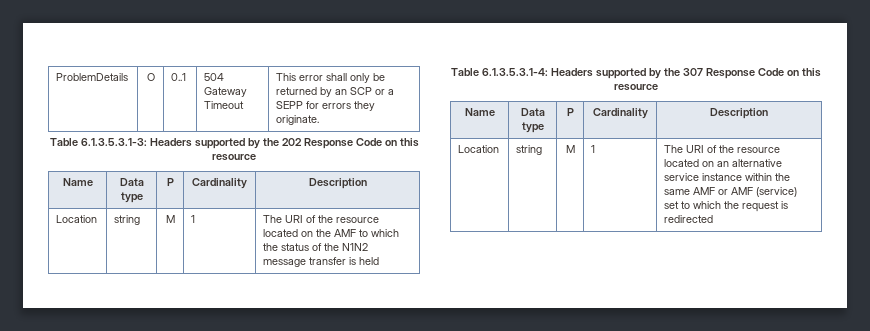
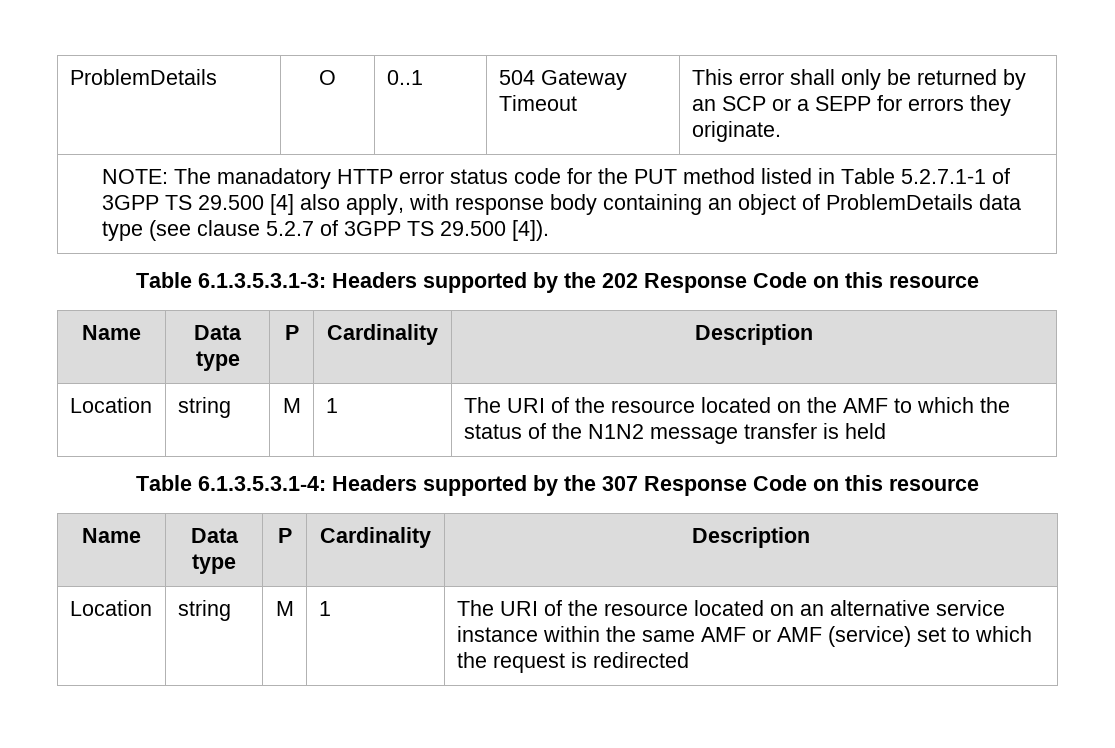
+ NOTE: The manadatory HTTP error status code for the PUT method listed in Table 5.2.7.1-1 of 3GPP TS 29.500 [4] also apply, with response body containing an object of ProblemDetails data type (see clause 5.2.7 of 3GPP TS 29.500 [4]).

